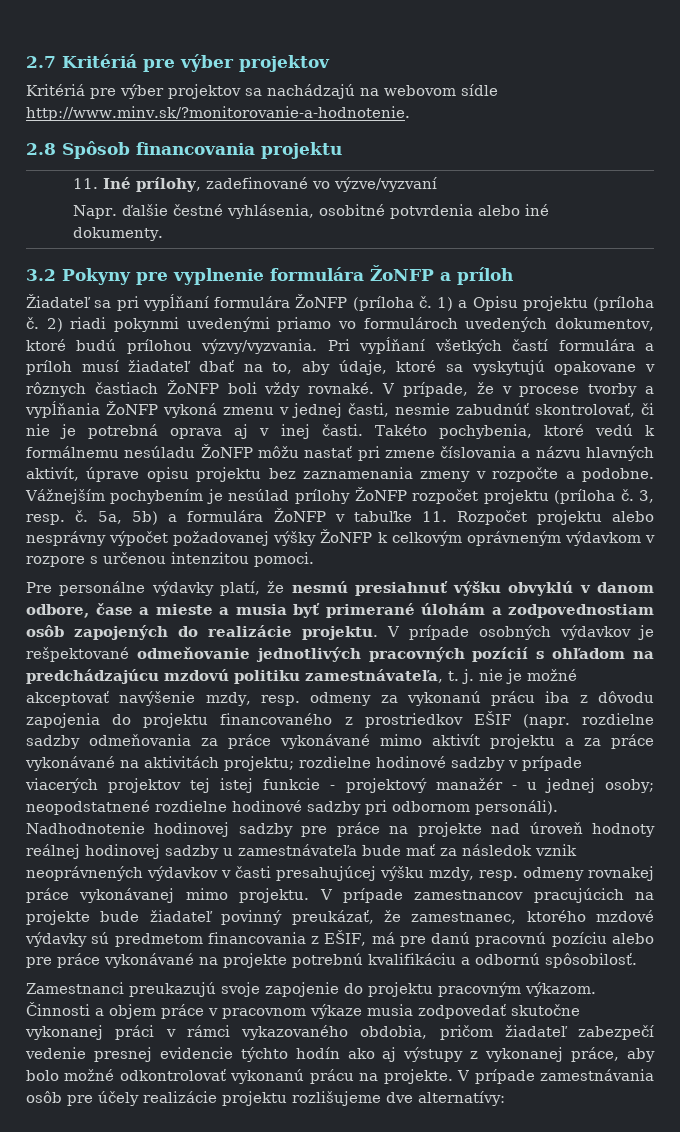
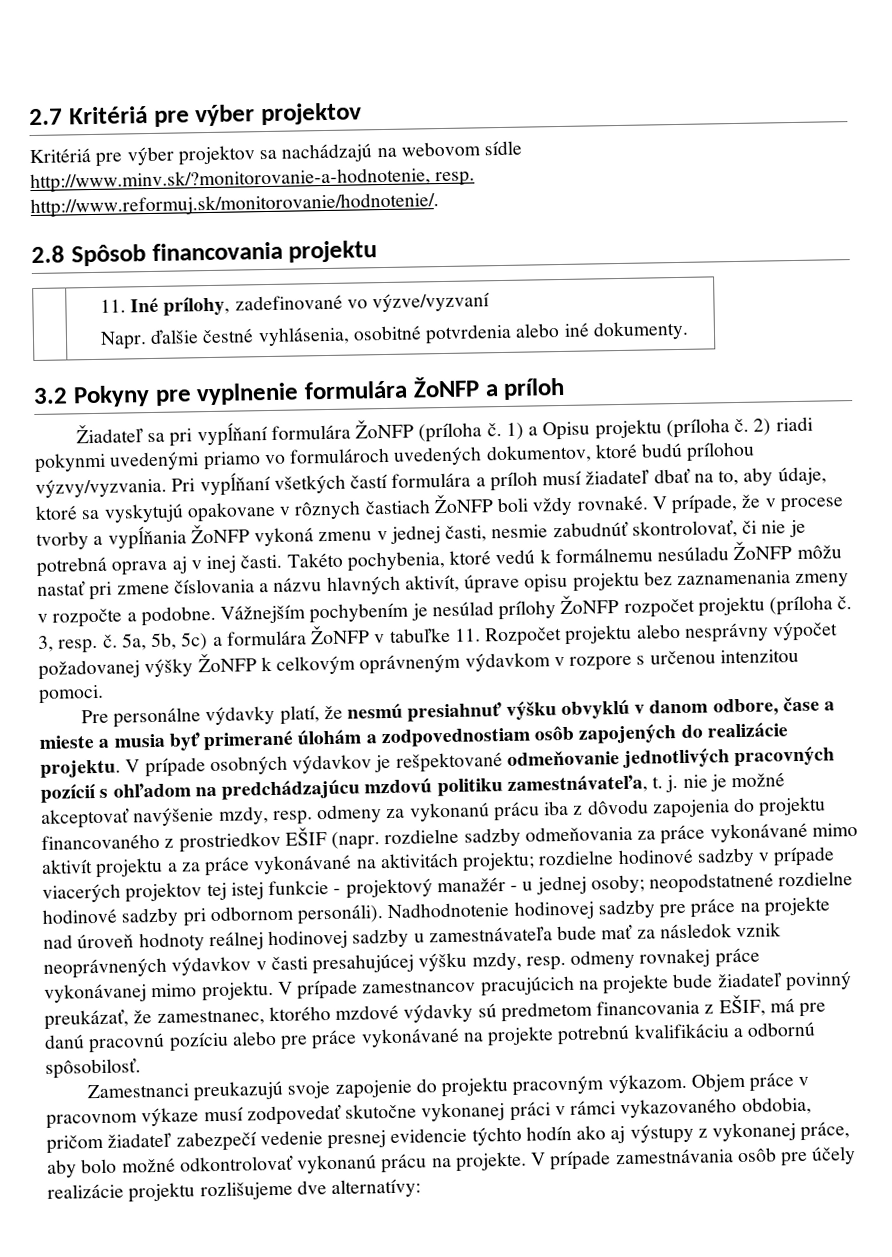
- Kritériá pre výber projektov sa nachádzajú na webovom sídle http://www.minv.sk/?monitorovanie-a-hodnotenie.
+ Kritériá pre výber projektov sa nachádzajú na webovom sídle http://www.minv.sk/?monitorovanie-a-hodnotenie, resp. http://www.reformuj.sk/monitorovanie/hodnotenie/.
- 5a, 5b) a formulára ŽoNFP v tabuľke 11. Rozpočet projektu alebo nesprávny výpočet požadovanej výšky ŽoNFP k celkovým oprávneným výdavkom v rozpore s určenou intenzitou pomoci.
+ 5a, 5b, 5c) a formulára ŽoNFP v tabuľke 11. Rozpočet projektu alebo nesprávny výpočet požadovanej výšky ŽoNFP k celkovým oprávneným výdavkom v rozpore s určenou intenzitou pomoci.
- Činnosti a objem práce v pracovnom výkaze musia zodpovedať skutočne vykonanej práci v rámci vykazovaného obdobia, pričom žiadateľ zabezpečí vedenie presnej evidencie týchto hodín ako aj výstupy z vykonanej práce, aby bolo možné odkontrolovať vykonanú prácu na projekte.
+ Objem práce v pracovnom výkaze musí zodpovedať skutočne vykonanej práci v rámci vykazovaného obdobia, pričom žiadateľ zabezpečí vedenie presnej evidencie týchto hodín ako aj výstupy z vykonanej práce, aby bolo možné odkontrolovať vykonanú prácu na projekte.

